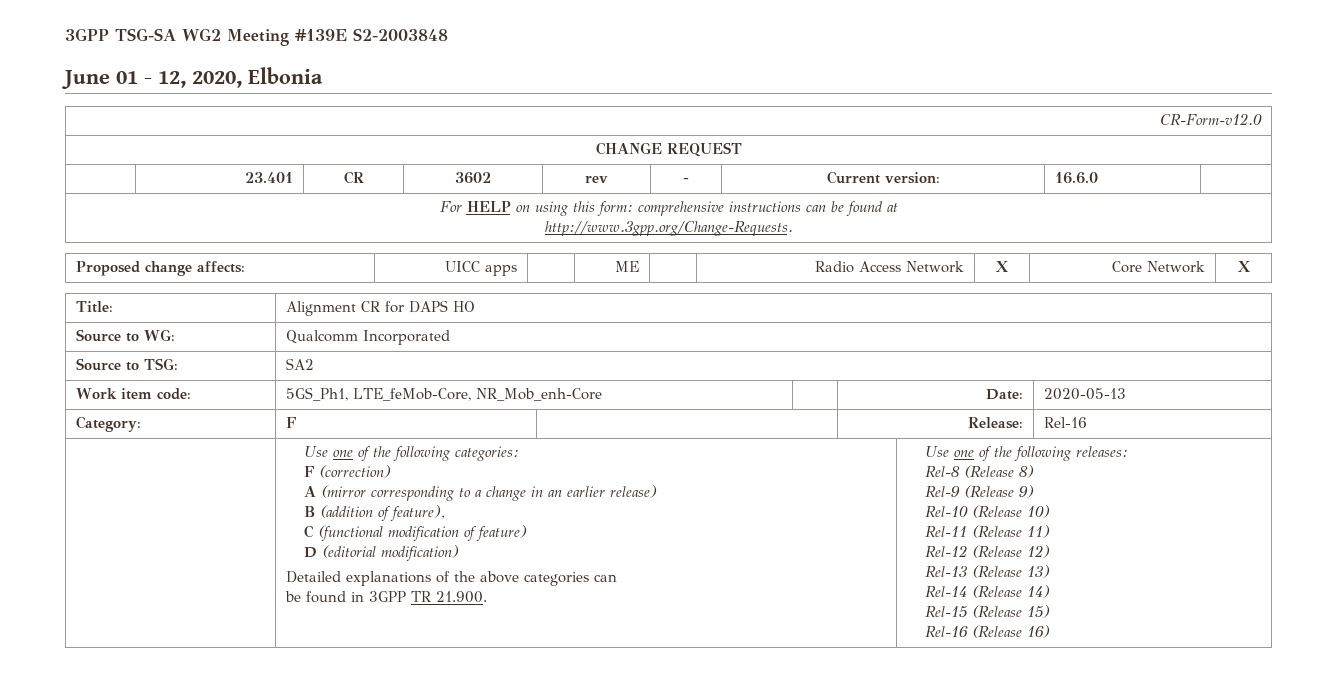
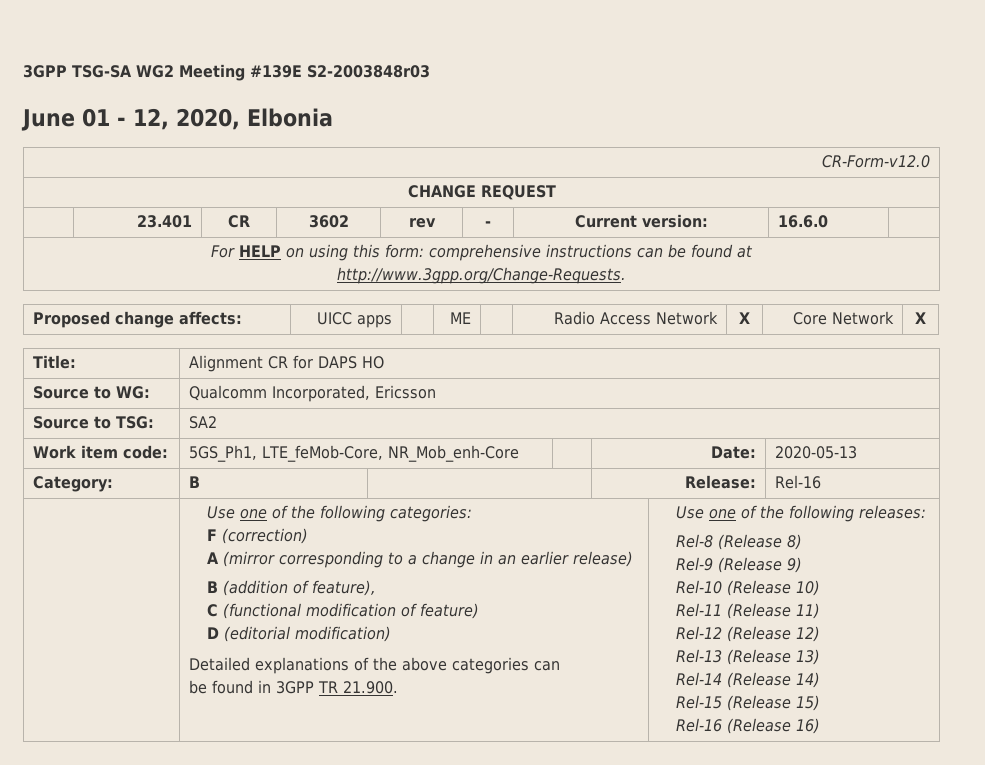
- 3GPP TSG-SA WG2 Meeting #139E S2-2003848
+ 3GPP TSG-SA WG2 Meeting #139E S2-2003848r03
- Source to WG: | Qualcomm Incorporated
+ Source to WG: | Qualcomm Incorporated, Ericsson
- Category: | F | | Release: | Rel-16
+ Category: | B | | Release: | Rel-16

